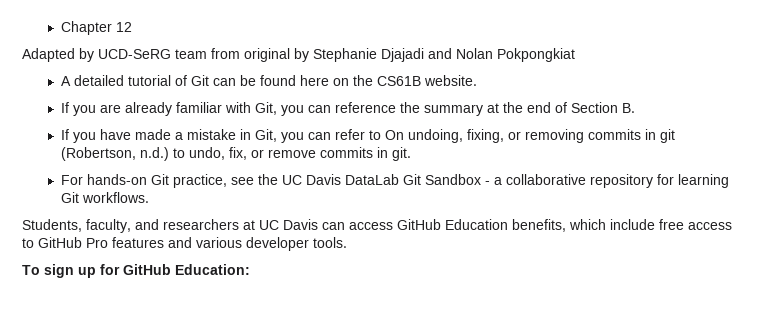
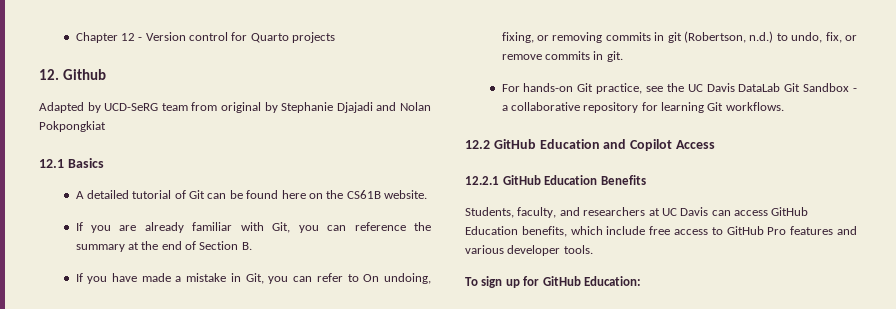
- Chapter 12
+ Chapter 12 - Version control for Quarto projects
+ 12. Github
+ 12.1 Basics
+ 12.2 GitHub Education and Copilot Access
+ 12.2.1 GitHub Education Benefits

